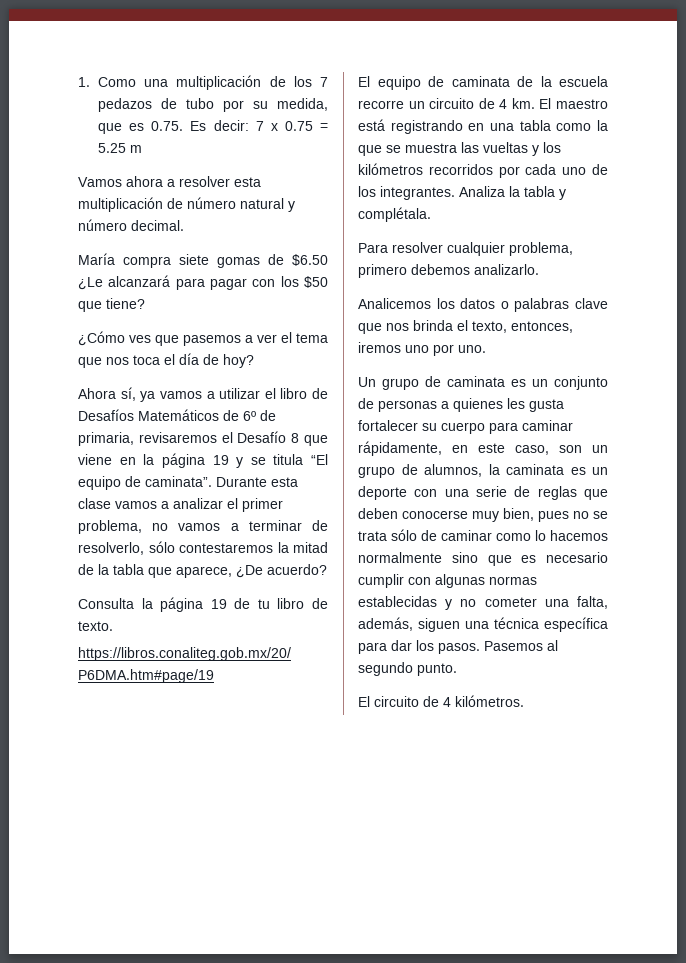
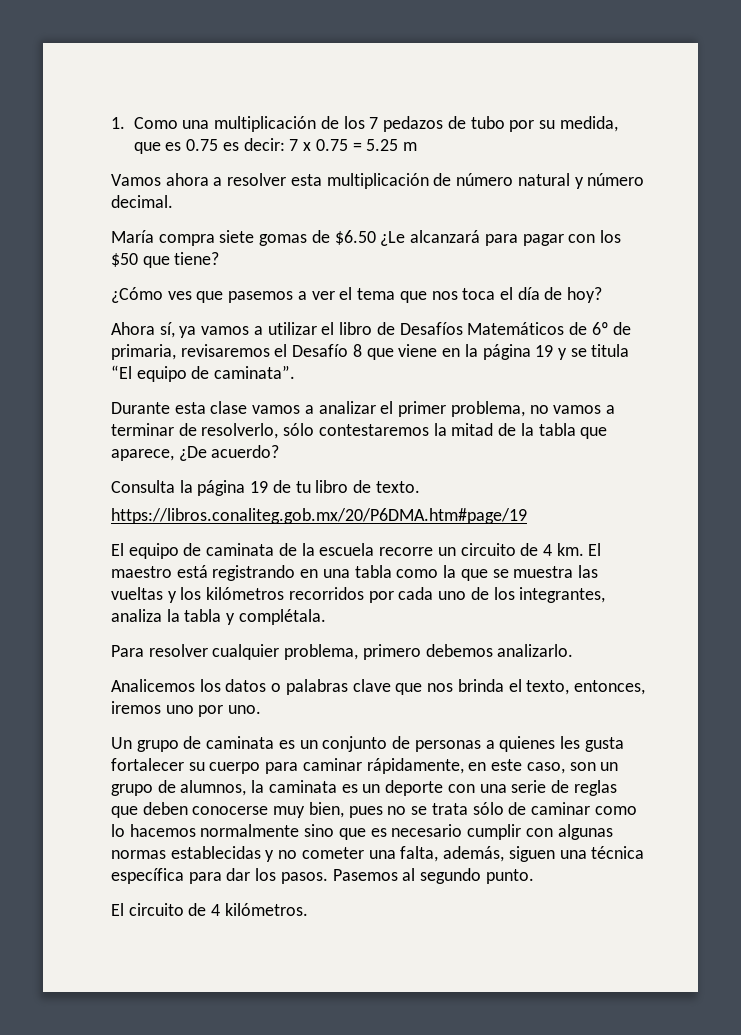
- 1. Como una multiplicación de los 7 pedazos de tubo por su medida, que es 0.75. Es decir: 7 x 0.75 = 5.25 m
+ 1. Como una multiplicación de los 7 pedazos de tubo por su medida, que es 0.75 es decir: 7 x 0.75 = 5.25 m
- Ahora sí, ya vamos a utilizar el libro de Desafíos Matemáticos de 6º de primaria, revisaremos el Desafío 8 que viene en la página 19 y se titula “El equipo de caminata”. Durante esta clase vamos a analizar el primer problema, no vamos a terminar de resolverlo, sólo contestaremos la mitad de la tabla que aparece, ¿De acuerdo?
+ Ahora sí, ya vamos a utilizar el libro de Desafíos Matemáticos de 6º de primaria, revisaremos el Desafío 8 que viene en la página 19 y se titula “El equipo de caminata”.
+ Durante esta clase vamos a analizar el primer problema, no vamos a terminar de resolverlo, sólo contestaremos la mitad de la tabla que aparece, ¿De acuerdo?
- El maestro está registrando en una tabla como la que se muestra las vueltas y los kilómetros recorridos por cada uno de los integrantes. Analiza la tabla y complétala.
+ El maestro está registrando en una tabla como la que se muestra las vueltas y los kilómetros recorridos por cada uno de los integrantes, analiza la tabla y complétala.

